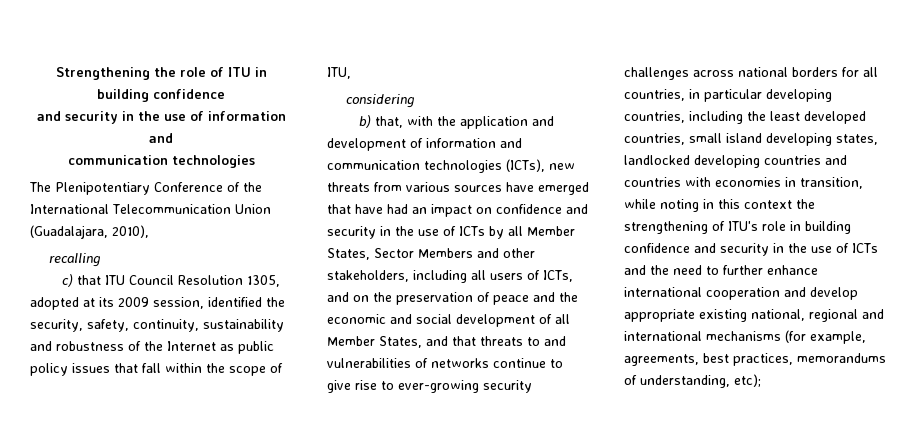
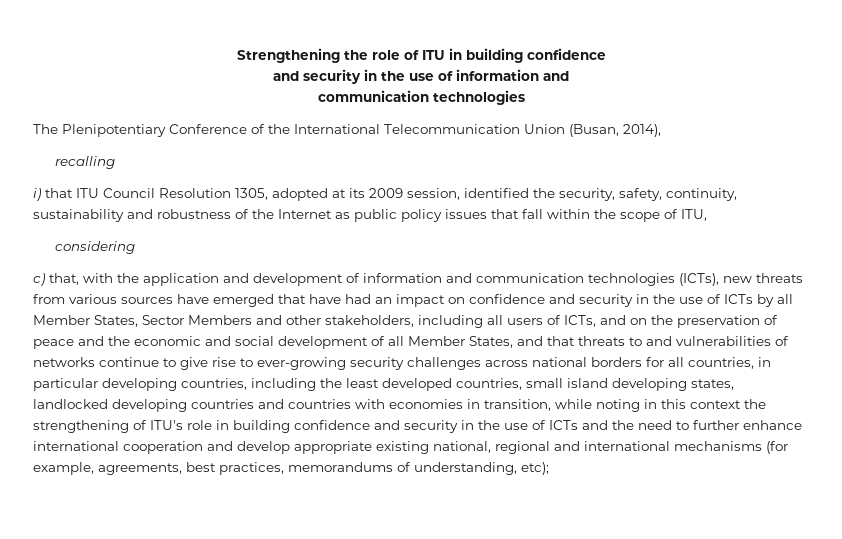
- The Plenipotentiary Conference of the International Telecommunication Union (Guadalajara, 2010),
+ The Plenipotentiary Conference of the International Telecommunication Union (Busan, 2014),
- c) that ITU Council Resolution 1305, adopted at its 2009 session, identified the security, safety, continuity, sustainability and robustness of the Internet as public policy issues that fall within the scope of ITU,
+ i) that ITU Council Resolution 1305, adopted at its 2009 session, identified the security, safety, continuity, sustainability and robustness of the Internet as public policy issues that fall within the scope of ITU,
- b) that, with the application and development of information and communication technologies (ICTs), new threats from various sources have emerged that have had an impact on confidence and security in the use of ICTs by all Member States, Sector Members and other stakeholders, including all users of ICTs, and on the preservation of peace and the economic and social development of all Member States, and that threats to and vulnerabilities of networks continue to give rise to ever-growing security challenges across national borders for all countries, in particular developing countries, including the least developed countries, small island developing states, landlocked developing countries and countries with economies in transition, while noting in this context the strengthening of ITU's role in building confidence and security in the use of ICTs and the need to further enhance international cooperation and develop appropriate existing national, regional and international mechanisms (for example, agreements, best practices, memorandums of understanding, etc);
+ c) that, with the application and development of information and communication technologies (ICTs), new threats from various sources have emerged that have had an impact on confidence and security in the use of ICTs by all Member States, Sector Members and other stakeholders, including all users of ICTs, and on the preservation of peace and the economic and social development of all Member States, and that threats to and vulnerabilities of networks continue to give rise to ever-growing security challenges across national borders for all countries, in particular developing countries, including the least developed countries, small island developing states, landlocked developing countries and countries with economies in transition, while noting in this context the strengthening of ITU's role in building confidence and security in the use of ICTs and the need to further enhance international cooperation and develop appropriate existing national, regional and international mechanisms (for example, agreements, best practices, memorandums of understanding, etc);

